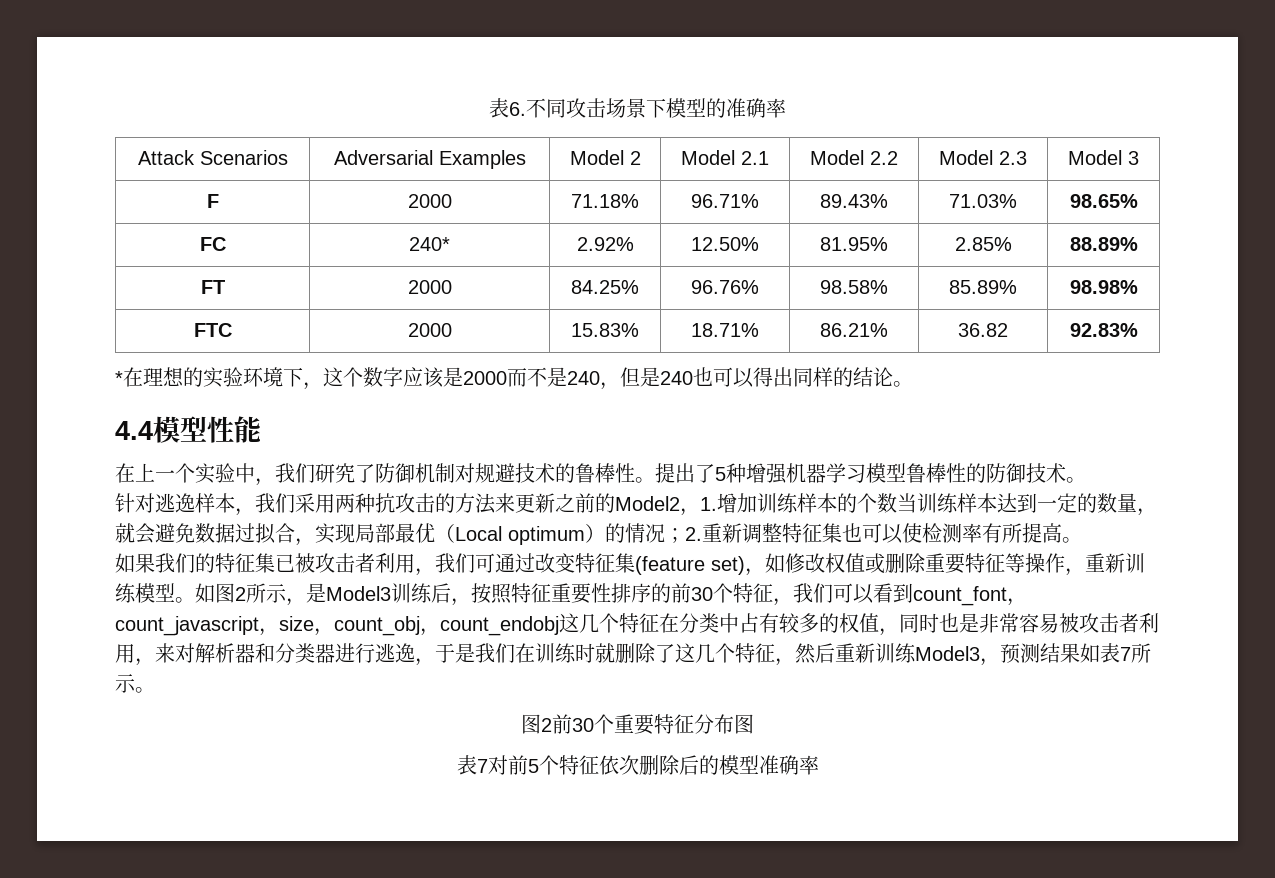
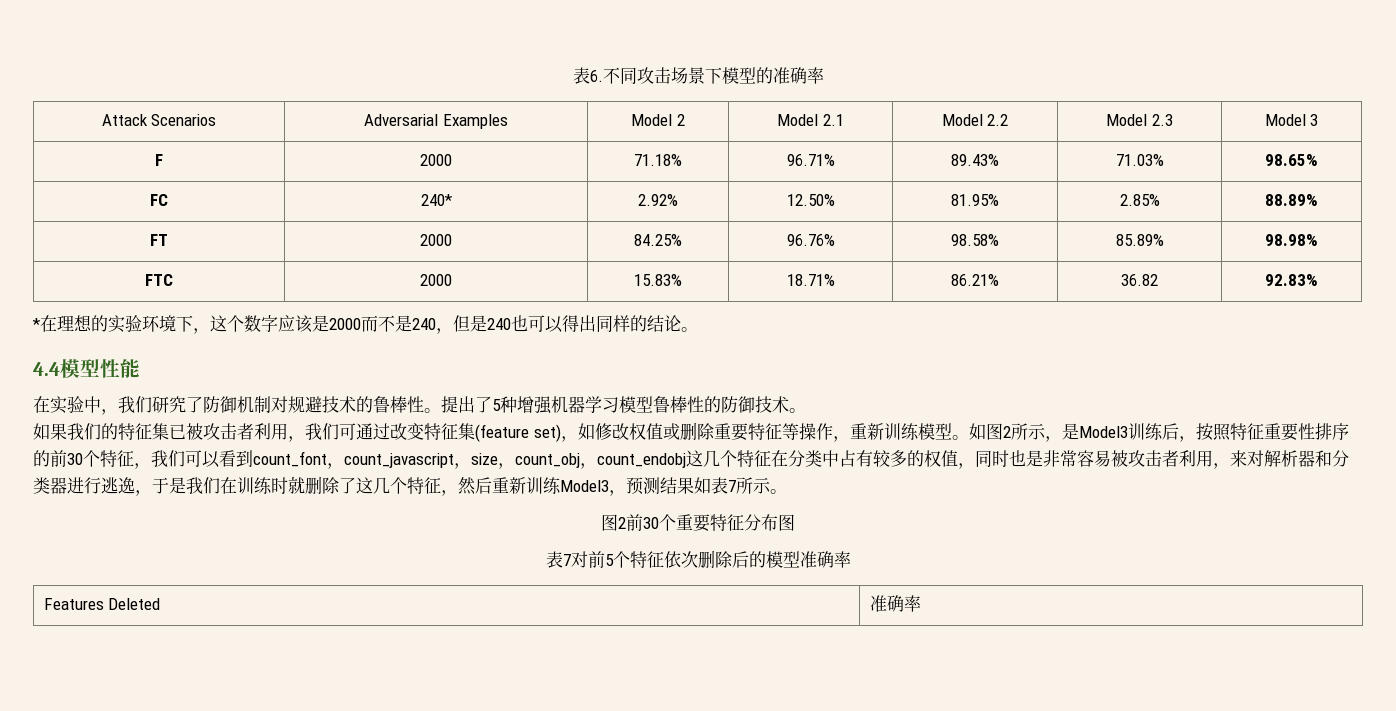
- 在上一个实验中，我们研究了防御机制对规避技术的鲁棒性。
+ 在实验中，我们研究了防御机制对规避技术的鲁棒性。
- 针对逃逸样本，我们采用两种抗攻击的方法来更新之前的Model2，1.增加训练样本的个数当训练样本达到一定的数量，就会避免数据过拟合，实现局部最优（Local optimum）的情况；2.重新调整特征集也可以使检测率有所提高。
+ Features Deleted | 准确率

